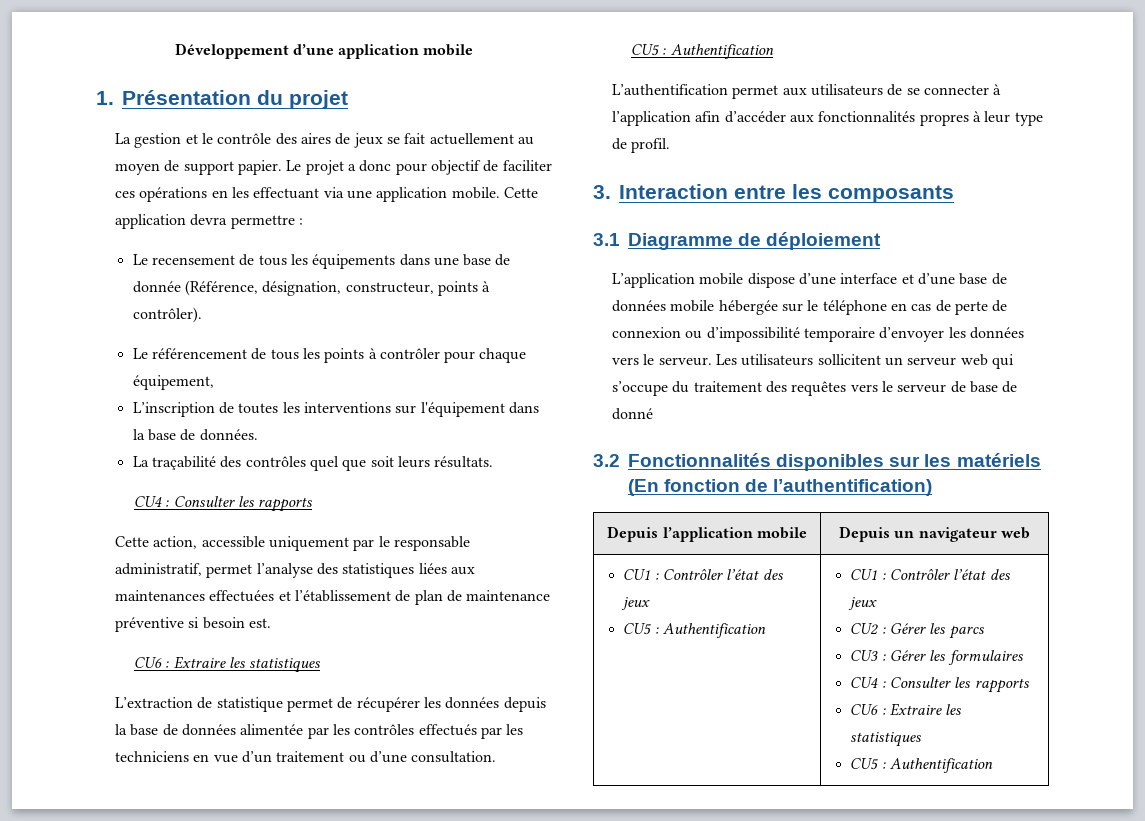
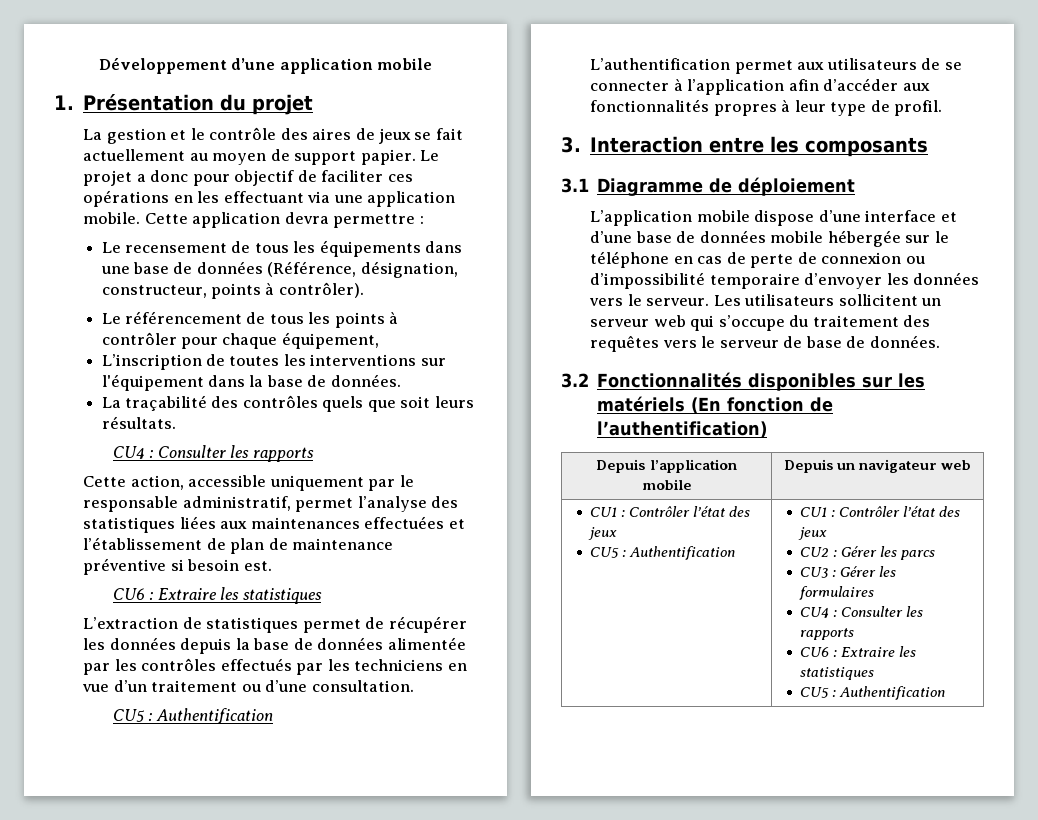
- Le recensement de tous les équipements dans une base de donnée (Référence, désignation, constructeur, points à contrôler).
+ Le recensement de tous les équipements dans une base de données (Référence, désignation, constructeur, points à contrôler).
- La traçabilité des contrôles quel que soit leurs résultats.
+ La traçabilité des contrôles quels que soit leurs résultats.
- L’extraction de statistique permet de récupérer les données depuis la base de données alimentée par les contrôles effectués par les techniciens en vue d’un traitement ou d’une consultation.
+ L’extraction de statistiques permet de récupérer les données depuis la base de données alimentée par les contrôles effectués par les techniciens en vue d’un traitement ou d’une consultation.
- Les utilisateurs sollicitent un serveur web qui s’occupe du traitement des requêtes vers le serveur de base de donné
+ Les utilisateurs sollicitent un serveur web qui s’occupe du traitement des requêtes vers le serveur de base de données.

